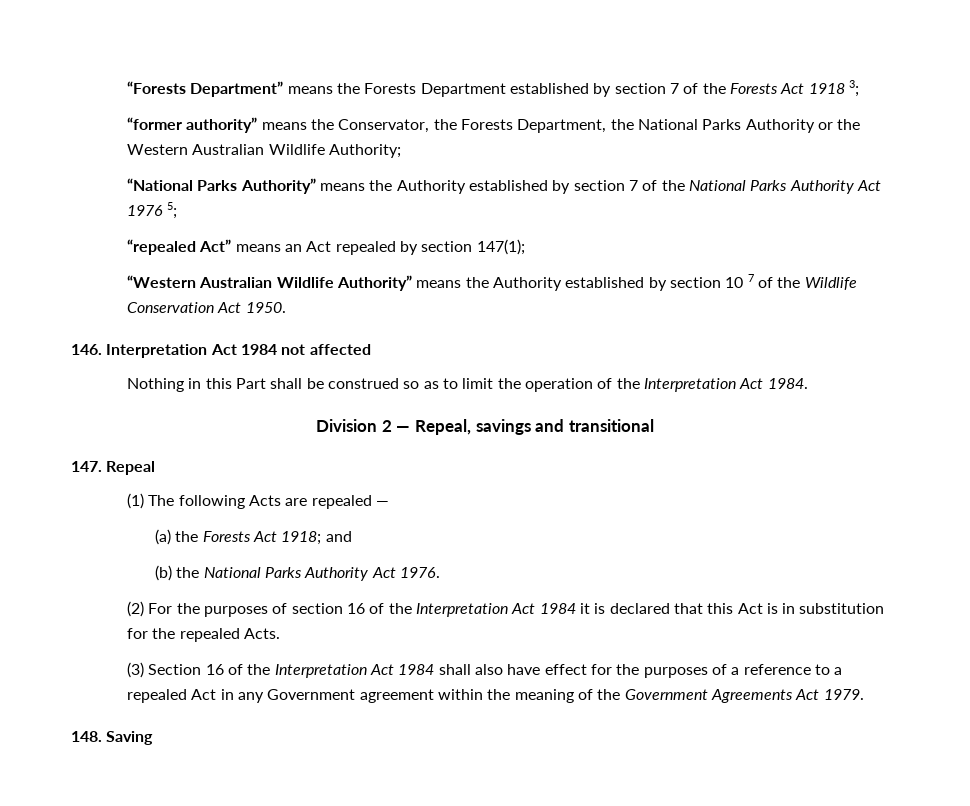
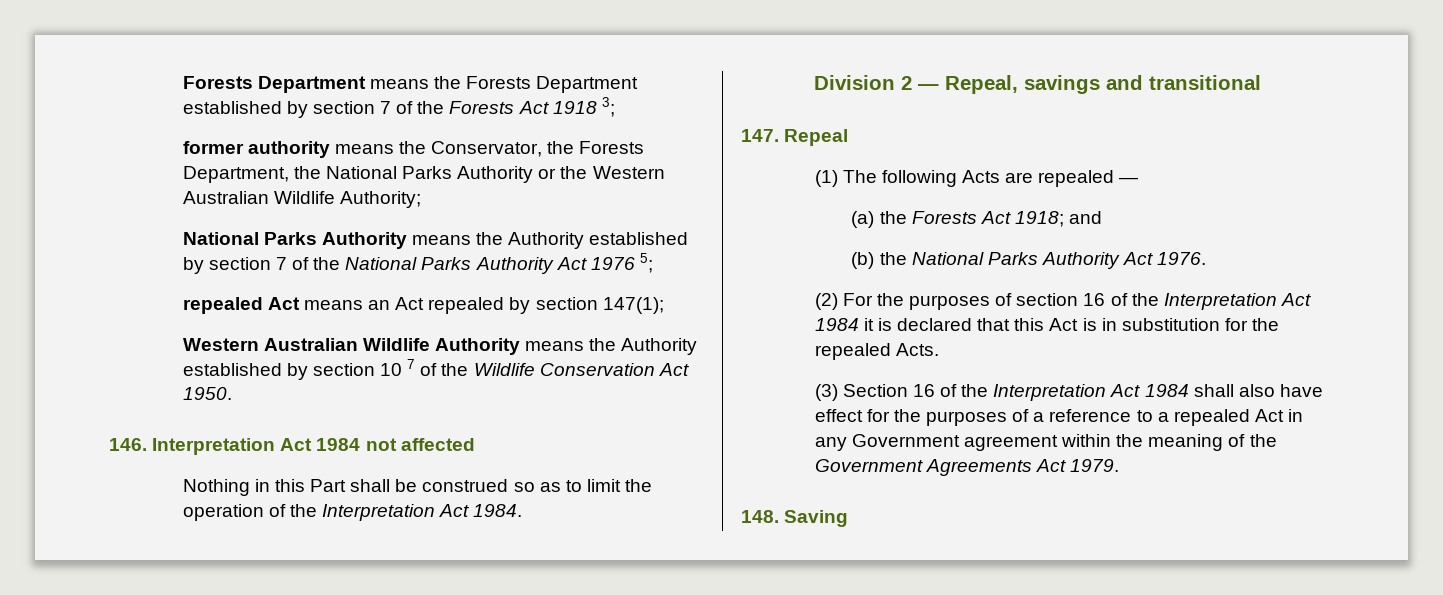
- “Forests Department” means the Forests Department established by section 7 of the Forests Act 1918 3;
+ Forests Department means the Forests Department established by section 7 of the Forests Act 1918 3;
- “former authority” means the Conservator, the Forests Department, the National Parks Authority or the Western Australian Wildlife Authority;
+ former authority means the Conservator, the Forests Department, the National Parks Authority or the Western Australian Wildlife Authority;
- “National Parks Authority” means the Authority established by section 7 of the National Parks Authority Act 1976 5;
+ National Parks Authority means the Authority established by section 7 of the National Parks Authority Act 1976 5;
- “repealed Act” means an Act repealed by section 147(1);
+ repealed Act means an Act repealed by section 147(1);
- “Western Australian Wildlife Authority” means the Authority established by section 10 7 of the Wildlife Conservation Act 1950.
+ Western Australian Wildlife Authority means the Authority established by section 10 7 of the Wildlife Conservation Act 1950.

